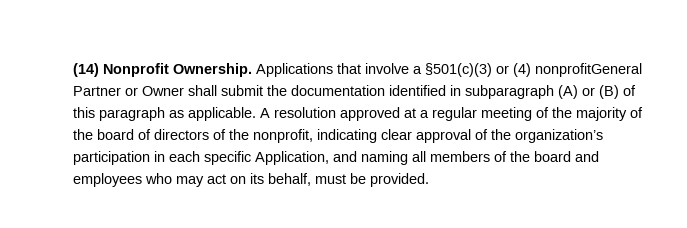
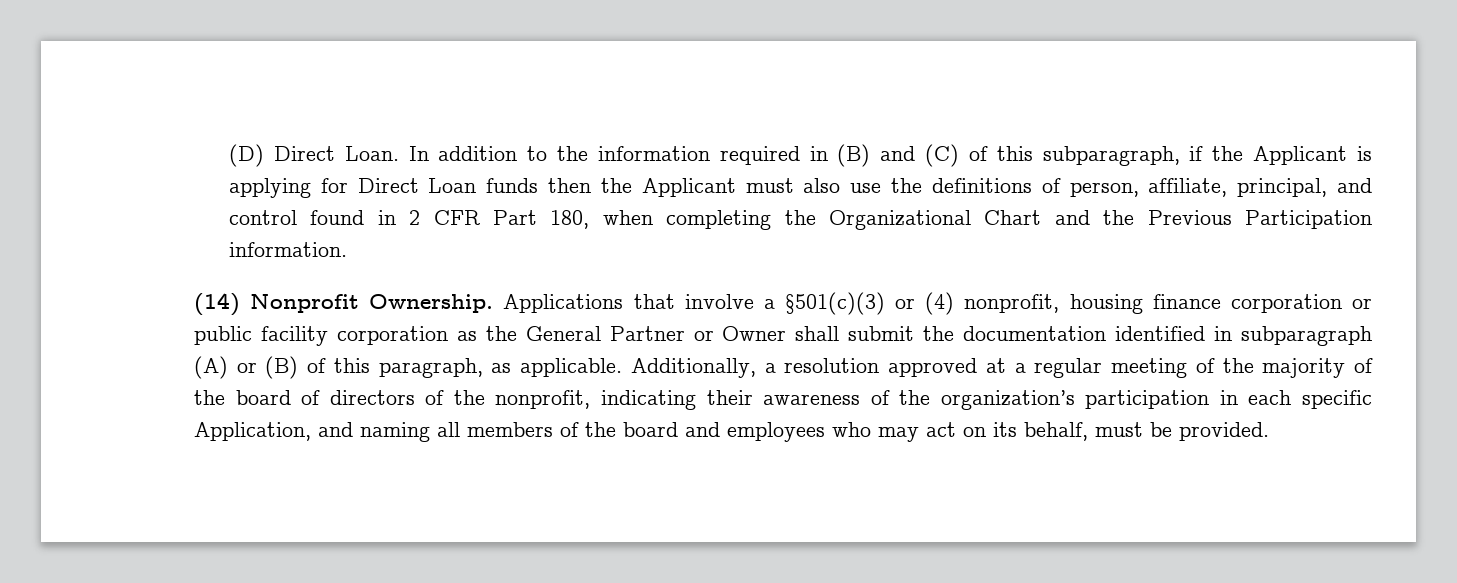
+ (D) Direct Loan. In addition to the information required in (B) and (C) of this subparagraph, if the Applicant is applying for Direct Loan funds then the Applicant must also use the definitions of person, affiliate, principal, and control found in 2 CFR Part 180, when completing the Organizational Chart and the Previous Participation information.
- Applications that involve a §501(c)(3) or (4) nonprofitGeneral Partner or Owner shall submit the documentation identified in subparagraph (A) or (B) of this paragraph as applicable.
+ Applications that involve a §501(c)(3) or (4) nonprofit, housing finance corporation or public facility corporation as the General Partner or Owner shall submit the documentation identified in subparagraph (A) or (B) of this paragraph, as applicable.
- A resolution approved at a regular meeting of the majority of the board of directors of the nonprofit, indicating clear approval of the organization’s participation in each specific Application, and naming all members of the board and employees who may act on its behalf, must be provided.
+ Additionally, a resolution approved at a regular meeting of the majority of the board of directors of the nonprofit, indicating their awareness of the organization’s participation in each specific Application, and naming all members of the board and employees who may act on its behalf, must be provided.

